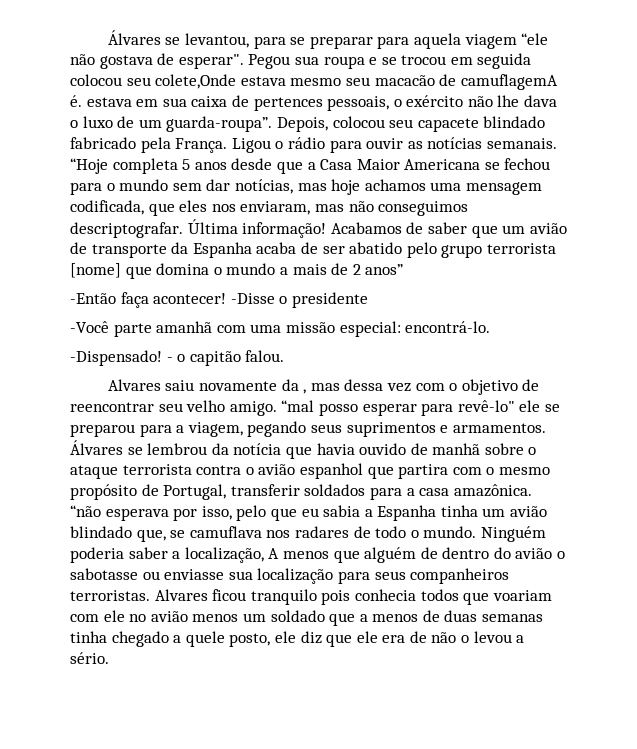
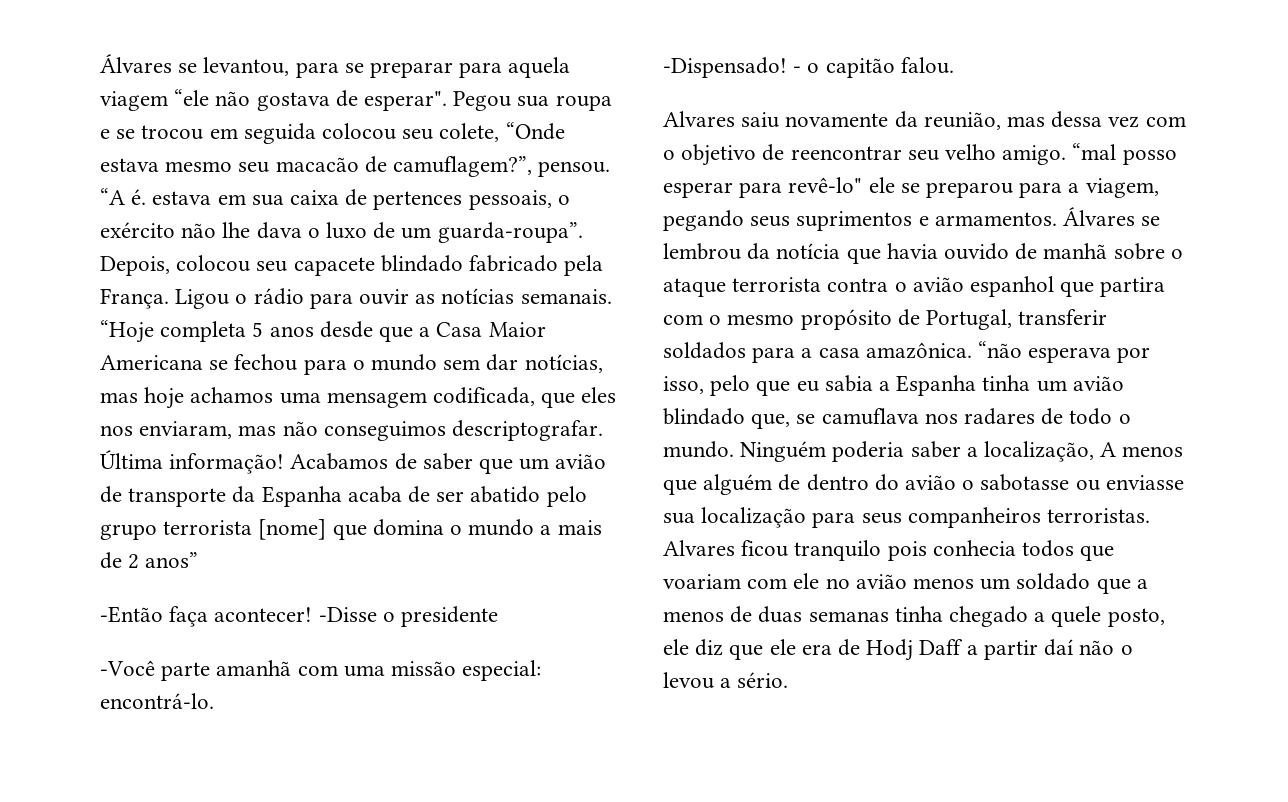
- Pegou sua roupa e se trocou em seguida colocou seu colete,Onde estava mesmo seu macacão de camuflagemA é. estava em sua caixa de pertences pessoais, o exército não lhe dava o luxo de um guarda-roupa”.
+ Pegou sua roupa e se trocou em seguida colocou seu colete, “Onde estava mesmo seu macacão de camuflagem?”, pensou. “A é. estava em sua caixa de pertences pessoais, o exército não lhe dava o luxo de um guarda-roupa”.
- Alvares saiu novamente da , mas dessa vez com o objetivo de reencontrar seu velho amigo.
+ Alvares saiu novamente da reunião, mas dessa vez com o objetivo de reencontrar seu velho amigo.
- Alvares ficou tranquilo pois conhecia todos que voariam com ele no avião menos um soldado que a menos de duas semanas tinha chegado a quele posto, ele diz que ele era de não o levou a sério.
+ Alvares ficou tranquilo pois conhecia todos que voariam com ele no avião menos um soldado que a menos de duas semanas tinha chegado a quele posto, ele diz que ele era de Hodj Daff a partir daí não o levou a sério.

